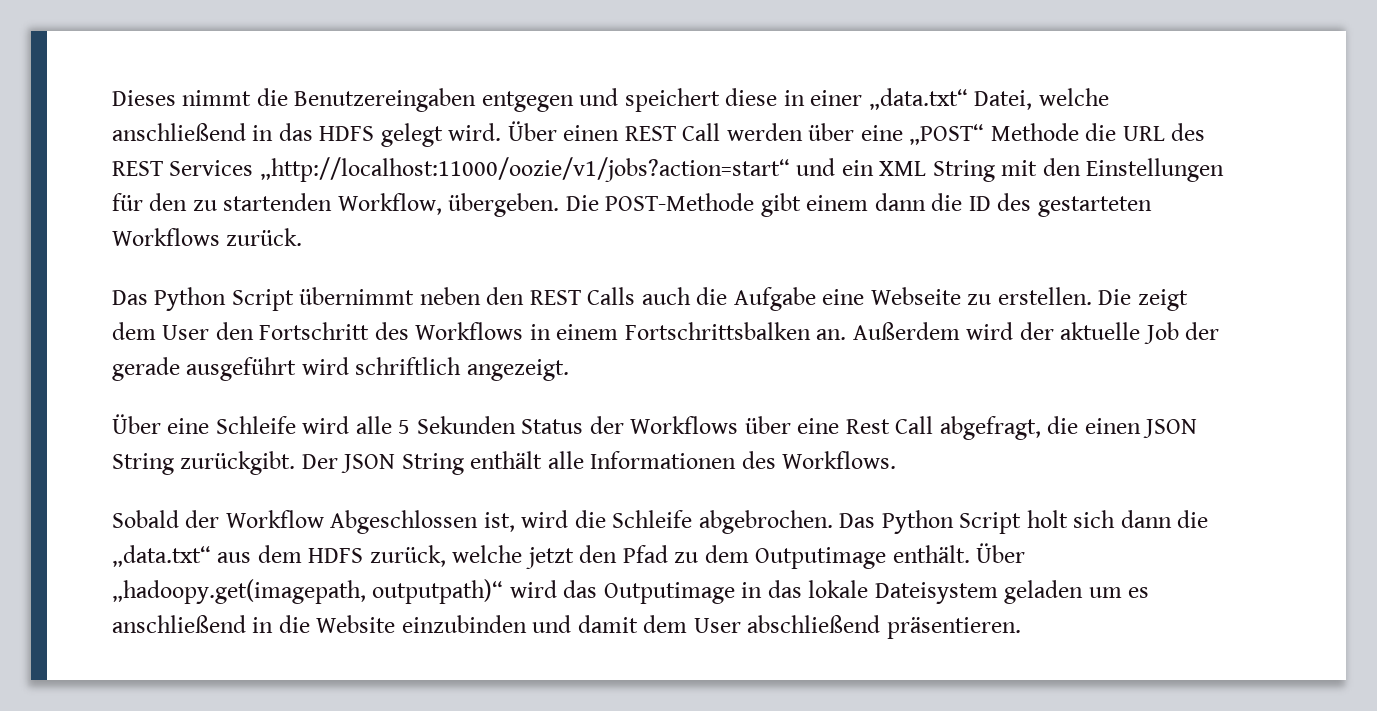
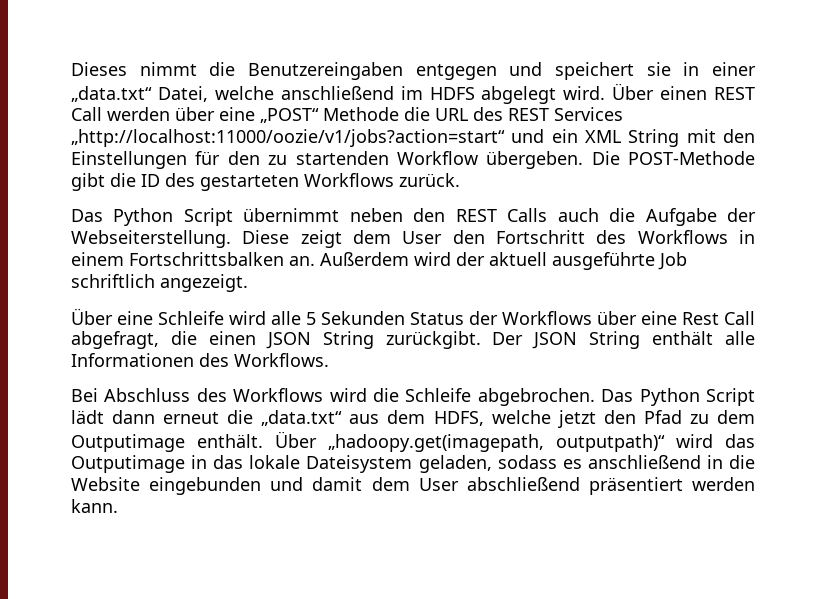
- Dieses nimmt die Benutzereingaben entgegen und speichert diese in einer „data.txt“ Datei, welche anschließend in das HDFS gelegt wird.
+ Dieses nimmt die Benutzereingaben entgegen und speichert sie in einer „data.txt“ Datei, welche anschließend im HDFS abgelegt wird.
- Über einen REST Call werden über eine „POST“ Methode die URL des REST Services „http://localhost:11000/oozie/v1/jobs?action=start“ und ein XML String mit den Einstellungen für den zu startenden Workflow, übergeben.
+ Über einen REST Call werden über eine „POST“ Methode die URL des REST Services „http://localhost:11000/oozie/v1/jobs?action=start“ und ein XML String mit den Einstellungen für den zu startenden Workflow übergeben.
- Die POST-Methode gibt einem dann die ID des gestarteten Workflows zurück.
+ Die POST-Methode gibt die ID des gestarteten Workflows zurück.
- Das Python Script übernimmt neben den REST Calls auch die Aufgabe eine Webseite zu erstellen. Die zeigt dem User den Fortschritt des Workflows in einem Fortschrittsbalken an.
+ Das Python Script übernimmt neben den REST Calls auch die Aufgabe der Webseiterstellung. Diese zeigt dem User den Fortschritt des Workflows in einem Fortschrittsbalken an.
- Außerdem wird der aktuelle Job der gerade ausgeführt wird schriftlich angezeigt.
+ Außerdem wird der aktuell ausgeführte Job schriftlich angezeigt.
- Sobald der Workflow Abgeschlossen ist, wird die Schleife abgebrochen.
+ Bei Abschluss des Workflows wird die Schleife abgebrochen.
- Das Python Script holt sich dann die „data.txt“ aus dem HDFS zurück, welche jetzt den Pfad zu dem Outputimage enthält.
+ Das Python Script lädt dann erneut die „data.txt“ aus dem HDFS, welche jetzt den Pfad zu dem Outputimage enthält.
- Über „hadoopy.get(imagepath, outputpath)“ wird das Outputimage in das lokale Dateisystem geladen um es anschließend in die Website einzubinden und damit dem User abschließend präsentieren.
+ Über „hadoopy.get(imagepath, outputpath)“ wird das Outputimage in das lokale Dateisystem geladen, sodass es anschließend in die Website eingebunden und damit dem User abschließend präsentiert werden kann.

